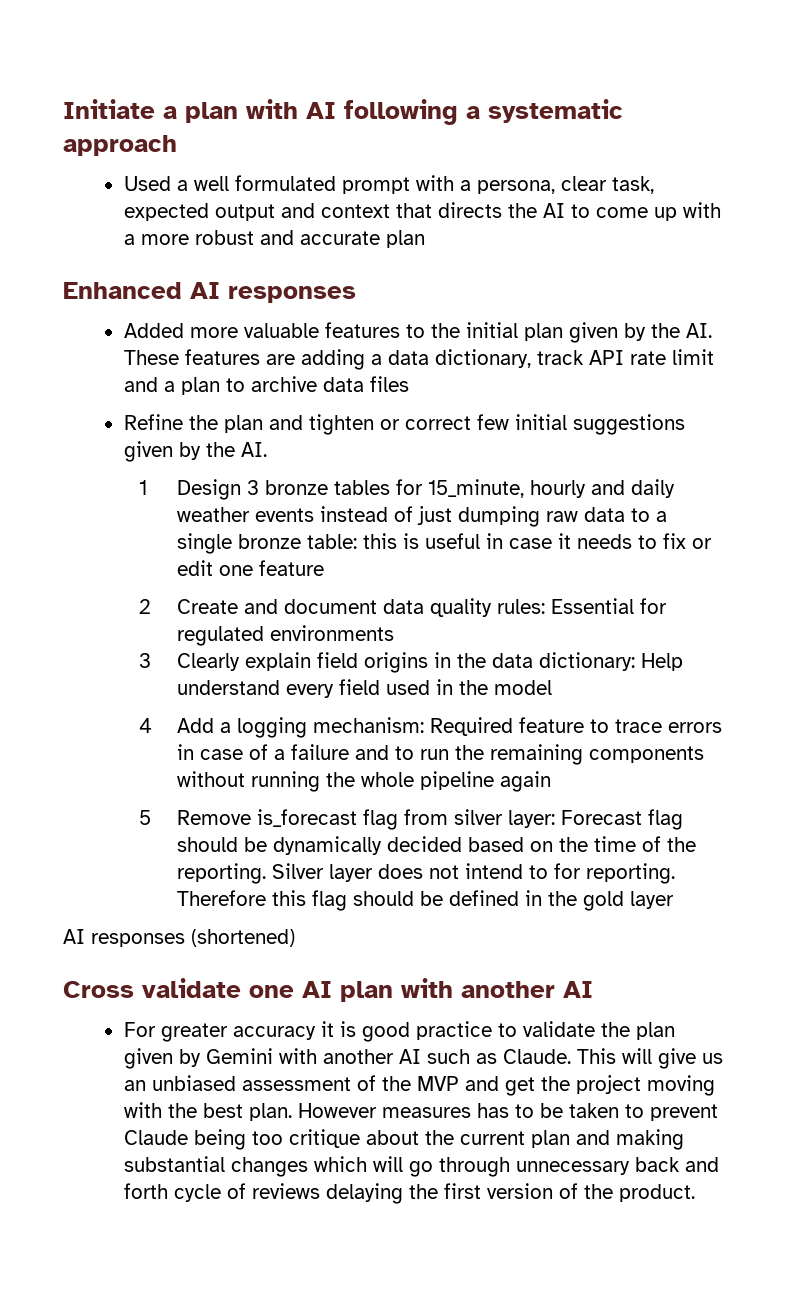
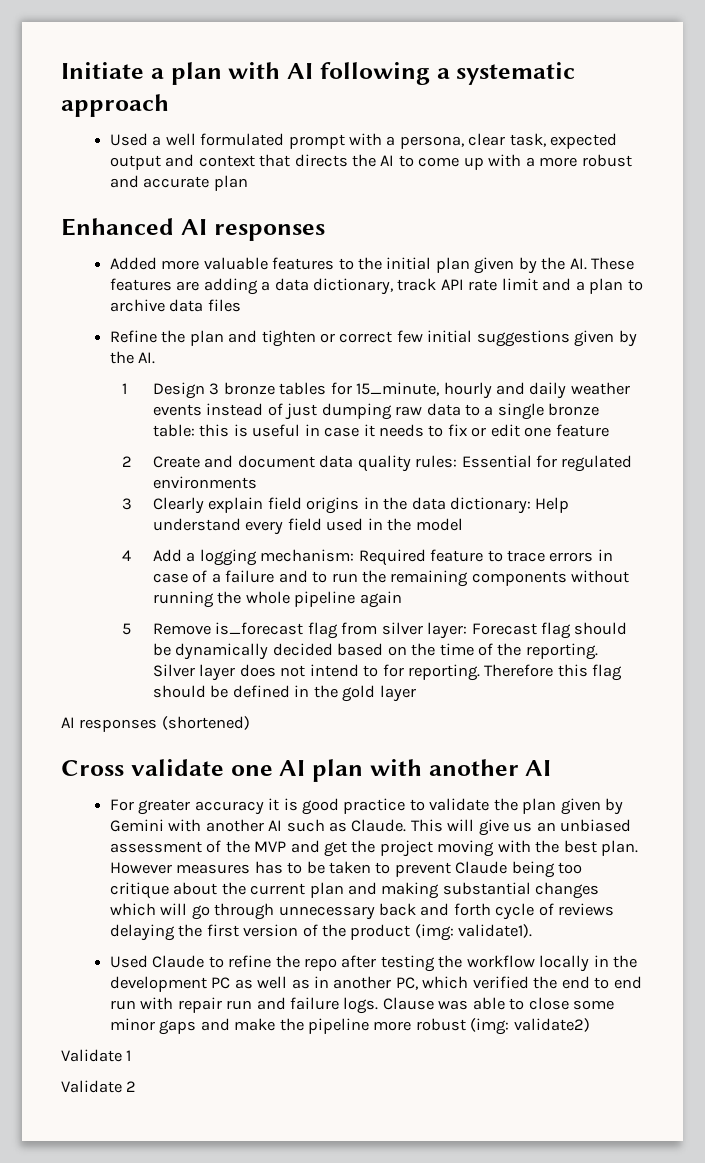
- However measures has to be taken to prevent Claude being too critique about the current plan and making substantial changes which will go through unnecessary back and forth cycle of reviews delaying the first version of the product.
+ However measures has to be taken to prevent Claude being too critique about the current plan and making substantial changes which will go through unnecessary back and forth cycle of reviews delaying the first version of the product (img: validate1).
+ Used Claude to refine the repo after testing the workflow locally in the development PC as well as in another PC, which verified the end to end run with repair run and failure logs. Clause was able to close some minor gaps and make the pipeline more robust (img: validate2)
+ Validate 1
+ Validate 2

